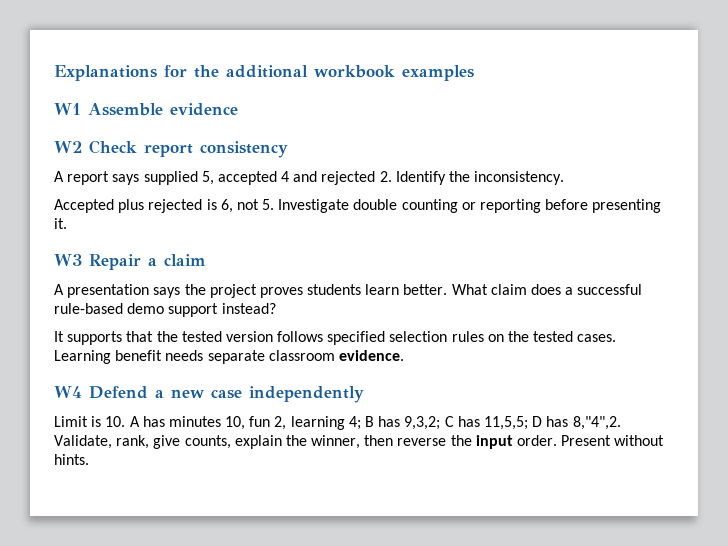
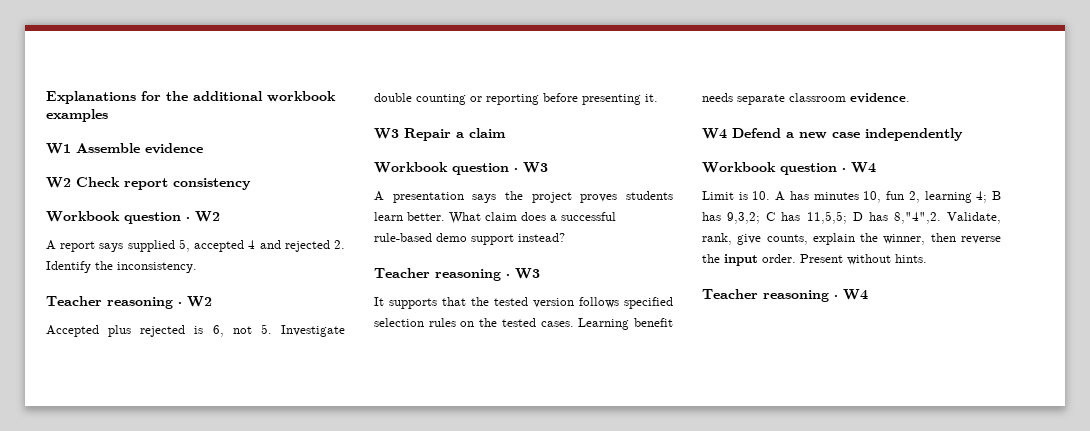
+ Workbook question · W2
+ Teacher reasoning · W2
+ Workbook question · W3
+ Teacher reasoning · W3
+ Workbook question · W4
+ Teacher reasoning · W4

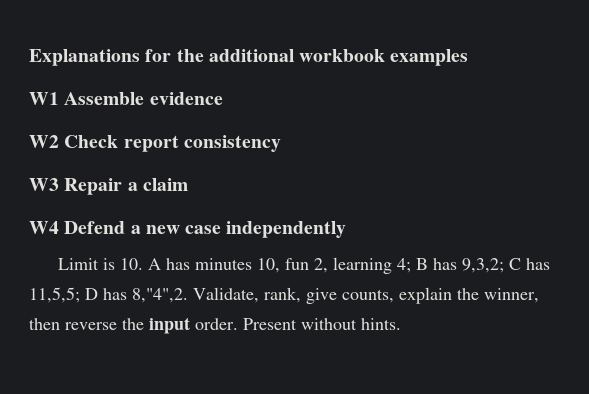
- Workbook question · W2
- A report says supplied 5, accepted 4 and rejected 2. Identify the inconsistency.
- Teacher reasoning · W2
- Accepted plus rejected is 6, not 5. Investigate double counting or reporting before presenting it.
  W3 Repair a claim
- Workbook question · W3
- A presentation says the project proves students learn better. What claim does a successful rule-based demo support instead?
- Teacher reasoning · W3
- It supports that the tested version follows specified selection rules on the tested cases. Learning benefit needs separate classroom evidence.
- Workbook question · W4
- Teacher reasoning · W4

